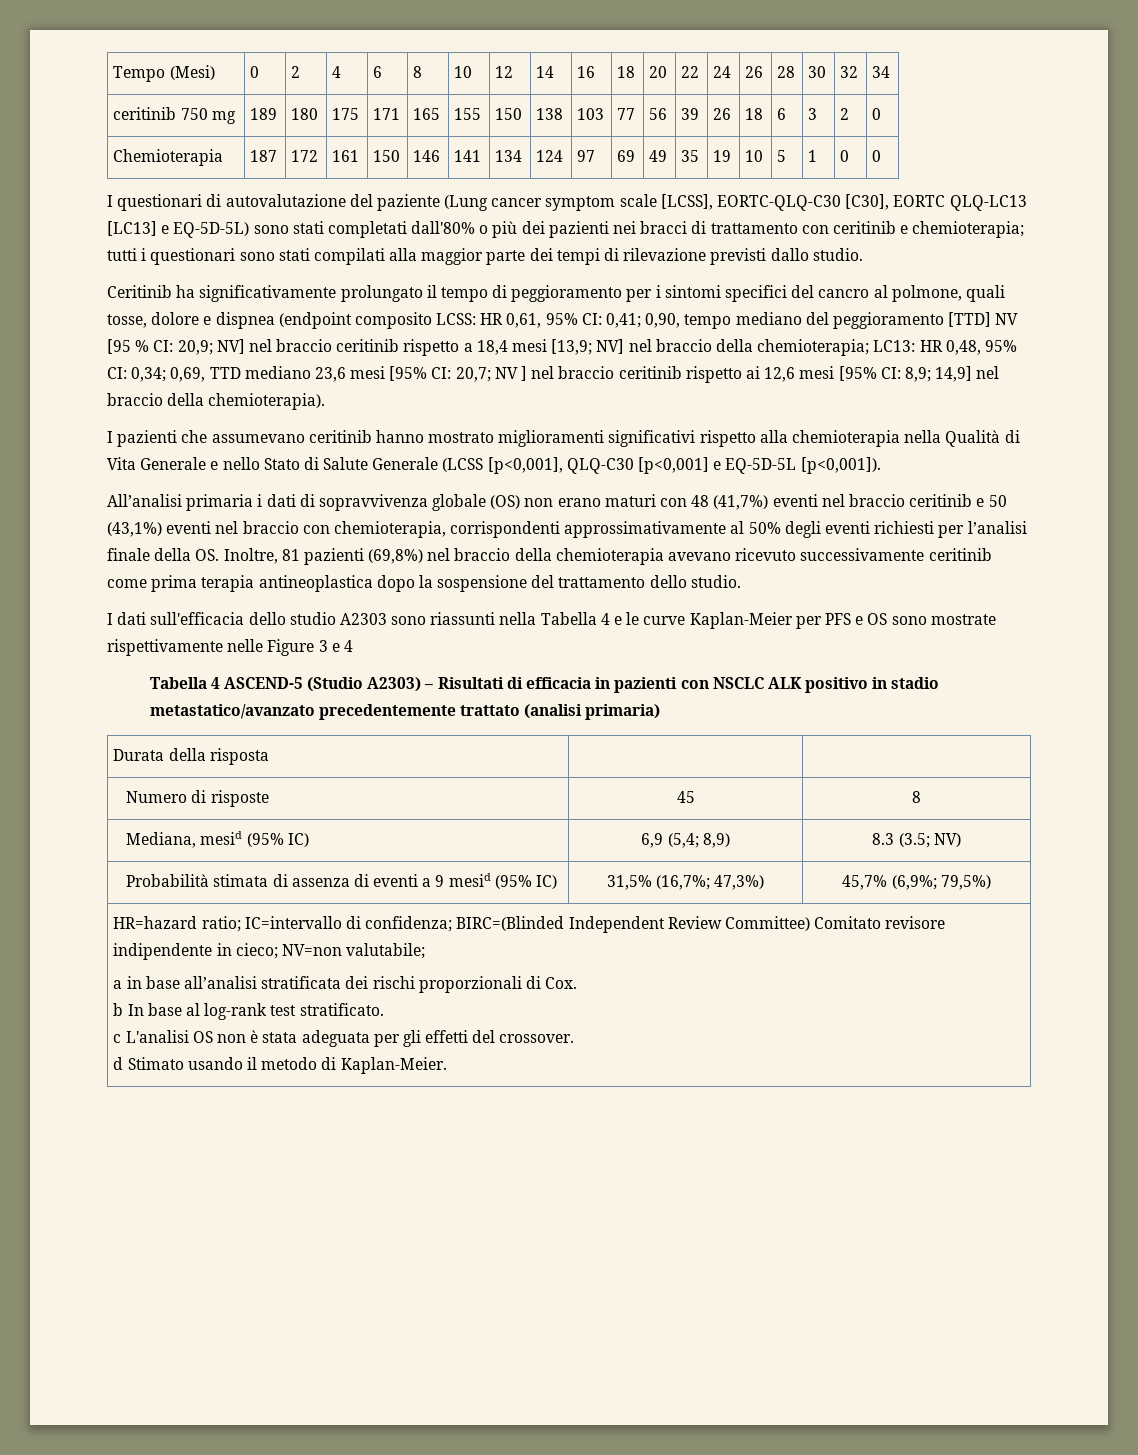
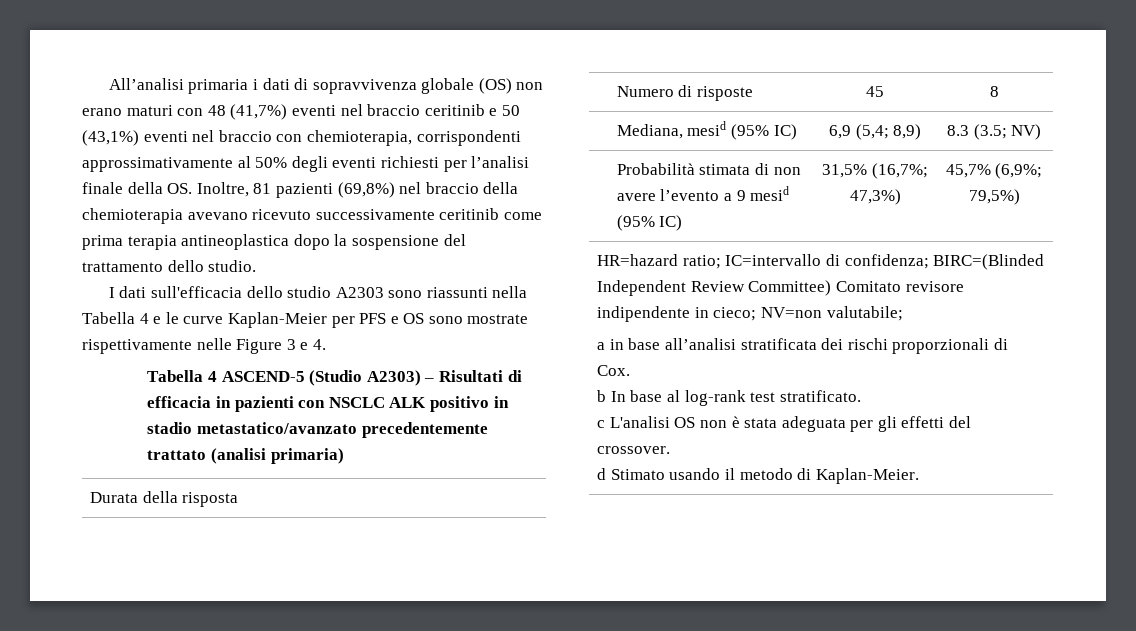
- Tempo (Mesi) | 0 | 2 | 4 | 6 | 8 | 10 | 12 | 14 | 16 | 18 | 20 | 22 | 24 | 26 | 28 | 30 | 32 | 34
- ceritinib 750 mg | 189 | 180 | 175 | 171 | 165 | 155 | 150 | 138 | 103 | 77 | 56 | 39 | 26 | 18 | 6 | 3 | 2 | 0
- Chemioterapia | 187 | 172 | 161 | 150 | 146 | 141 | 134 | 124 | 97 | 69 | 49 | 35 | 19 | 10 | 5 | 1 | 0 | 0
- I questionari di autovalutazione del paziente (Lung cancer symptom scale [LCSS], EORTC-QLQ-C30 [C30], EORTC QLQ-LC13 [LC13] e EQ-5D-5L) sono stati completati dall'80% o più dei pazienti nei bracci di trattamento con ceritinib e chemioterapia; tutti i questionari sono stati compilati alla maggior parte dei tempi di rilevazione previsti dallo studio.
- Ceritinib ha significativamente prolungato il tempo di peggioramento per i sintomi specifici del cancro al polmone, quali tosse, dolore e dispnea (endpoint composito LCSS: HR 0,61, 95% CI: 0,41; 0,90, tempo mediano del peggioramento [TTD] NV [95 % CI: 20,9; NV] nel braccio ceritinib rispetto a 18,4 mesi [13,9; NV] nel braccio della chemioterapia; LC13: HR 0,48, 95% CI: 0,34; 0,69, TTD mediano 23,6 mesi [95% CI: 20,7; NV ] nel braccio ceritinib rispetto ai 12,6 mesi [95% CI: 8,9; 14,9] nel braccio della chemioterapia).
- I pazienti che assumevano ceritinib hanno mostrato miglioramenti significativi rispetto alla chemioterapia nella Qualità di Vita Generale e nello Stato di Salute Generale (LCSS [p<0,001], QLQ-C30 [p<0,001] e EQ-5D-5L [p<0,001]).
- I dati sull'efficacia dello studio A2303 sono riassunti nella Tabella 4 e le curve Kaplan-Meier per PFS e OS sono mostrate rispettivamente nelle Figure 3 e 4
+ I dati sull'efficacia dello studio A2303 sono riassunti nella Tabella 4 e le curve Kaplan-Meier per PFS e OS sono mostrate rispettivamente nelle Figure 3 e 4.
- Probabilità stimata di assenza di eventi a 9 mesid (95% IC) | 31,5% (16,7%; 47,3%) | 45,7% (6,9%; 79,5%)
+ Probabilità stimata di non avere l’evento a 9 mesid (95% IC) | 31,5% (16,7%; 47,3%) | 45,7% (6,9%; 79,5%)

